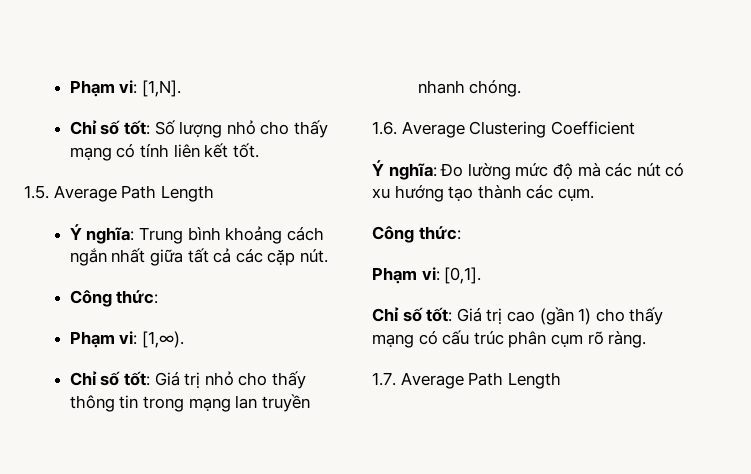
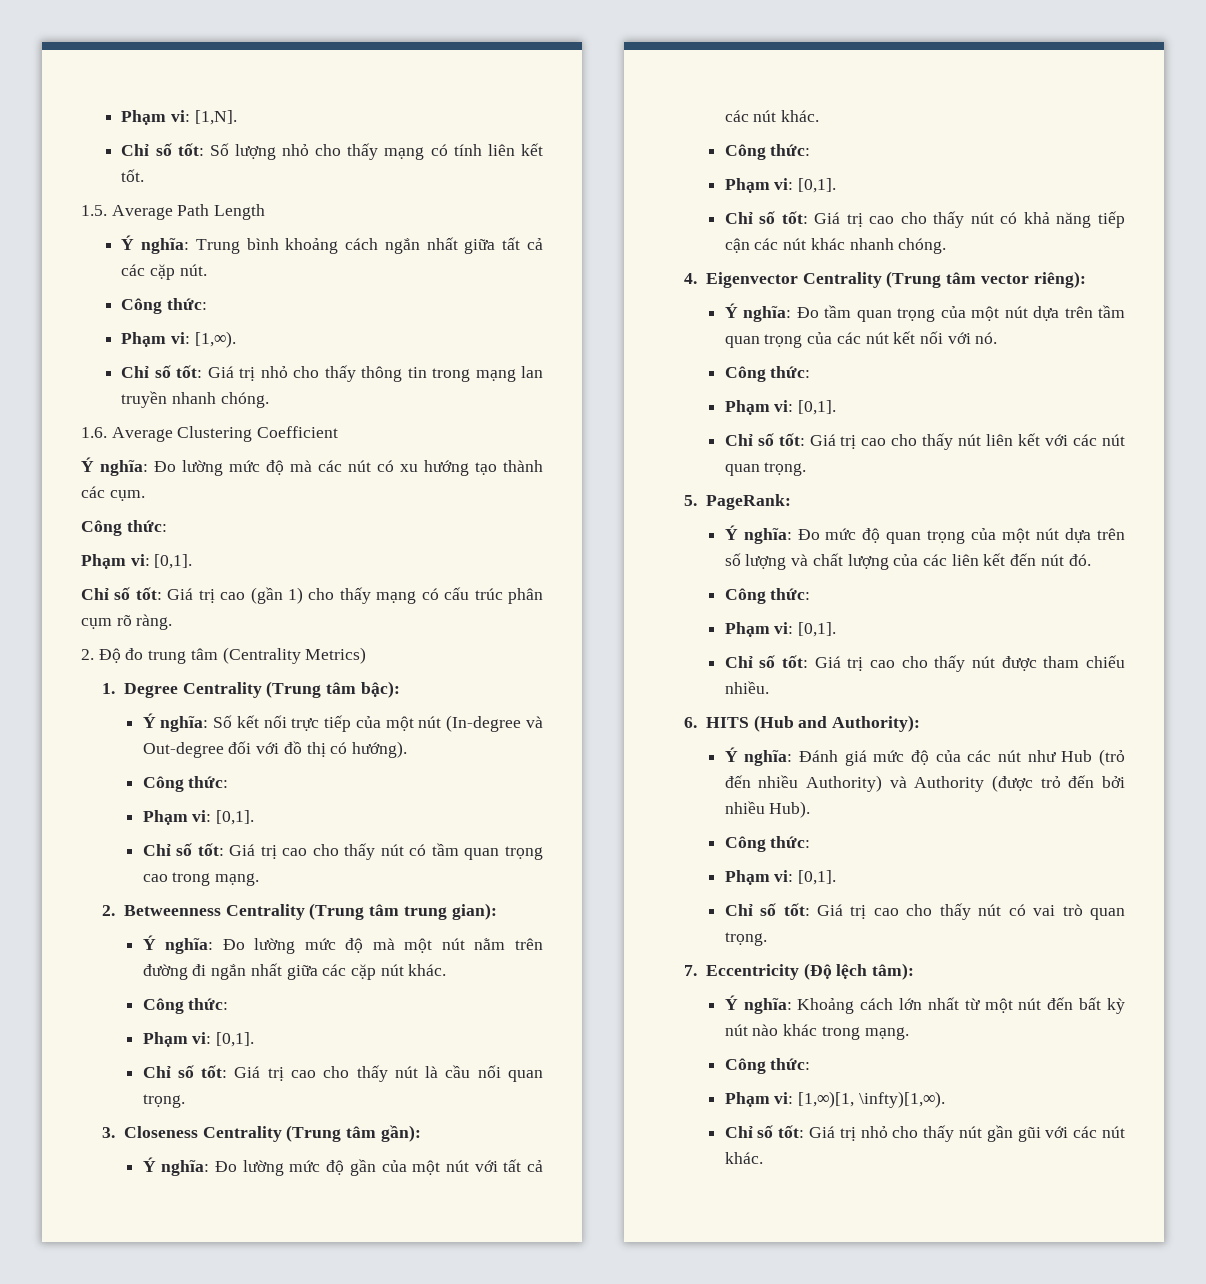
- 1.7. Average Path Length
+ 2. Độ đo trung tâm (Centrality Metrics)
+ 1. Degree Centrality (Trung tâm bậc):
+ Ý nghĩa: Số kết nối trực tiếp của một nút (In-degree và Out-degree đối với đồ thị có hướng).
+ Công thức:
+ Phạm vi: [0,1].
+ Chỉ số tốt: Giá trị cao cho thấy nút có tầm quan trọng cao trong mạng.
+ 2. Betweenness Centrality (Trung tâm trung gian):
+ Ý nghĩa: Đo lường mức độ mà một nút nằm trên đường đi ngắn nhất giữa các cặp nút khác.
+ Công thức:
+ Phạm vi: [0,1].
+ Chỉ số tốt: Giá trị cao cho thấy nút là cầu nối quan trọng.
+ 3. Closeness Centrality (Trung tâm gần):
+ Ý nghĩa: Đo lường mức độ gần của một nút với tất cả các nút khác.
+ Công thức:
+ Phạm vi: [0,1].
+ Chỉ số tốt: Giá trị cao cho thấy nút có khả năng tiếp cận các nút khác nhanh chóng.
+ 4. Eigenvector Centrality (Trung tâm vector riêng):
+ Ý nghĩa: Đo tầm quan trọng của một nút dựa trên tầm quan trọng của các nút kết nối với nó.
+ Công thức:
+ Phạm vi: [0,1].
+ Chỉ số tốt: Giá trị cao cho thấy nút liên kết với các nút quan trọng.
+ 5. PageRank:
+ Ý nghĩa: Đo mức độ quan trọng của một nút dựa trên số lượng và chất lượng của các liên kết đến nút đó.
+ Công thức:
+ Phạm vi: [0,1].
+ Chỉ số tốt: Giá trị cao cho thấy nút được tham chiếu nhiều.
+ 6. HITS (Hub and Authority):
+ Ý nghĩa: Đánh giá mức độ của các nút như Hub (trỏ đến nhiều Authority) và Authority (được trỏ đến bởi nhiều Hub).
+ Công thức:
+ Phạm vi: [0,1].
+ Chỉ số tốt: Giá trị cao cho thấy nút có vai trò quan trọng.
+ 7. Eccentricity (Độ lệch tâm):
+ Ý nghĩa: Khoảng cách lớn nhất từ một nút đến bất kỳ nút nào khác trong mạng.
+ Công thức:
+ Phạm vi: [1,∞)[1, \infty)[1,∞).
+ Chỉ số tốt: Giá trị nhỏ cho thấy nút gần gũi với các nút khác.

